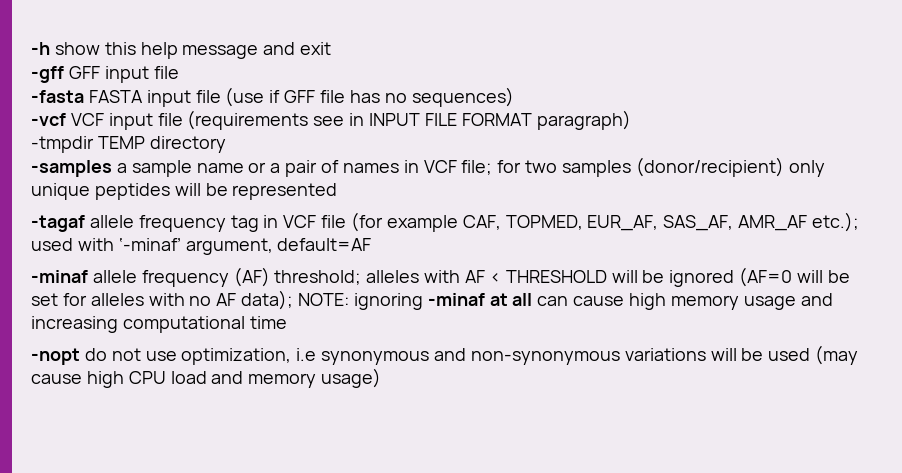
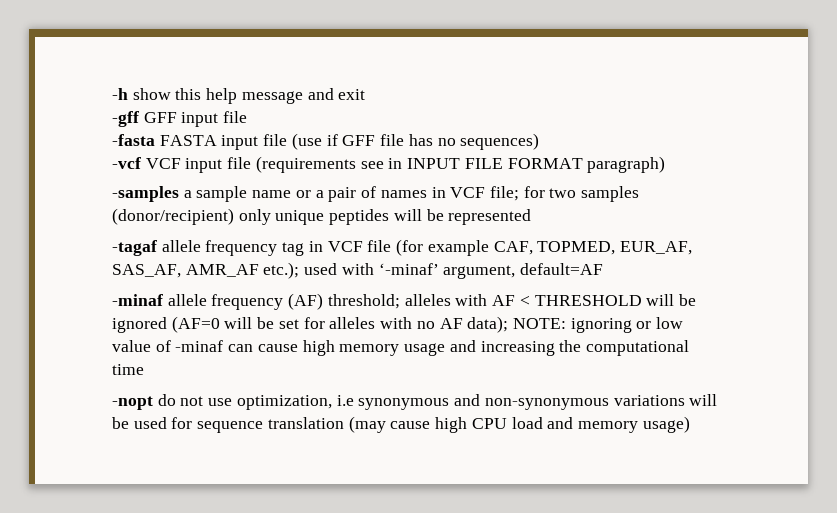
- -tmpdir TEMP directory
- -minaf allele frequency (AF) threshold; alleles with AF < THRESHOLD will be ignored (AF=0 will be set for alleles with no AF data); NOTE: ignoring -minaf at all can cause high memory usage and increasing computational time
+ -minaf allele frequency (AF) threshold; alleles with AF < THRESHOLD will be ignored (AF=0 will be set for alleles with no AF data); NOTE: ignoring or low value of -minaf can cause high memory usage and increasing the computational time
- -nopt do not use optimization, i.e synonymous and non-synonymous variations will be used (may cause high CPU load and memory usage)
+ -nopt do not use optimization, i.e synonymous and non-synonymous variations will be used for sequence translation (may cause high CPU load and memory usage)

